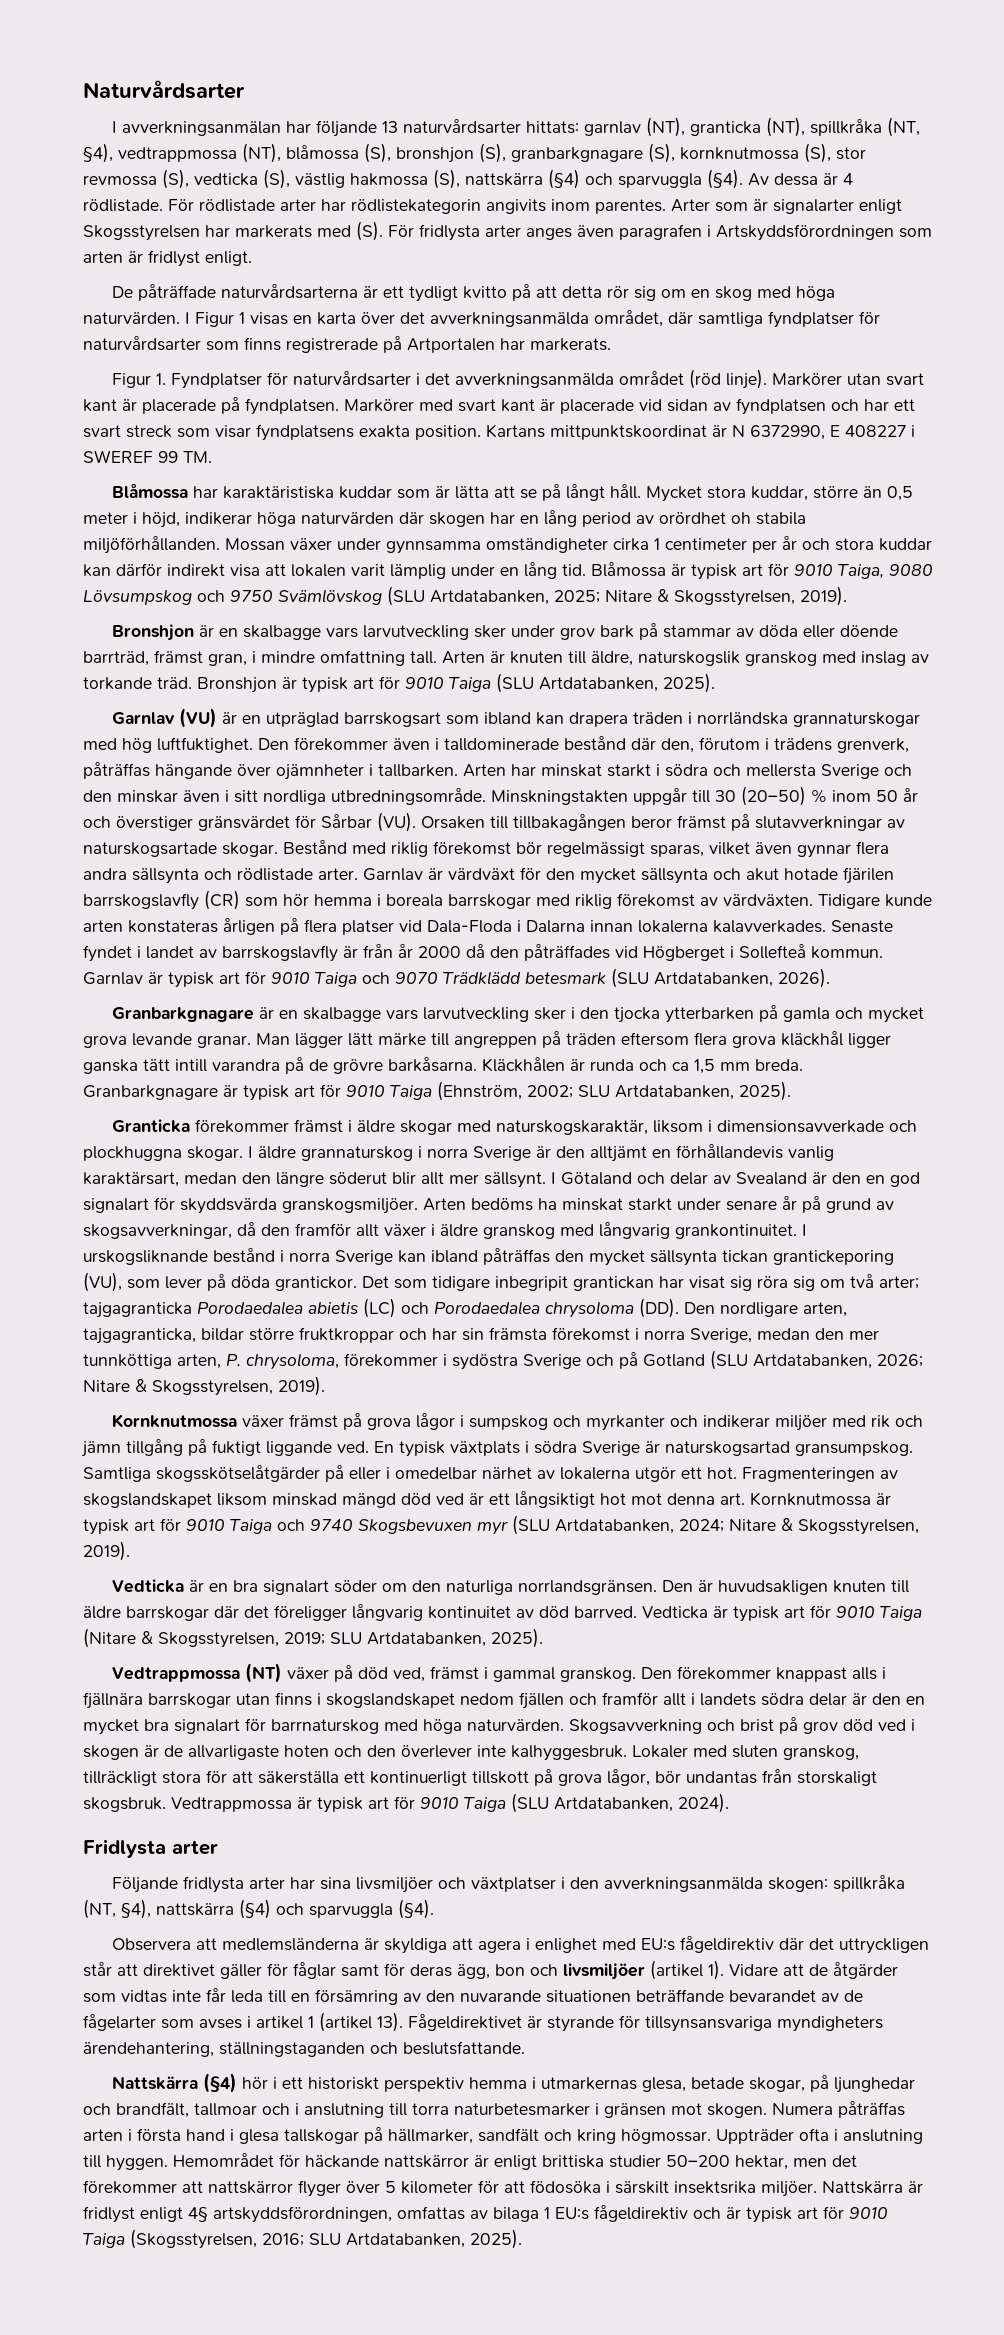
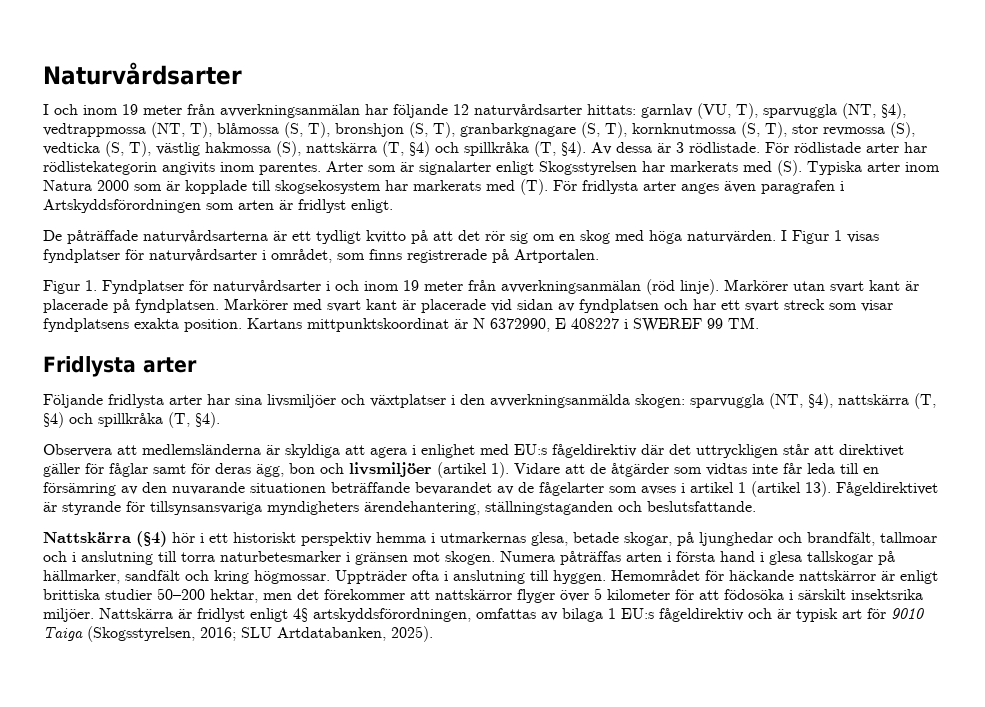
- I avverkningsanmälan har följande 13 naturvårdsarter hittats: garnlav (NT), granticka (NT), spillkråka (NT, §4), vedtrappmossa (NT), blåmossa (S), bronshjon (S), granbarkgnagare (S), kornknutmossa (S), stor revmossa (S), vedticka (S), västlig hakmossa (S), nattskärra (§4) och sparvuggla (§4).
+ I och inom 19 meter från avverkningsanmälan har följande 12 naturvårdsarter hittats: garnlav (VU, T), sparvuggla (NT, §4), vedtrappmossa (NT, T), blåmossa (S, T), bronshjon (S, T), granbarkgnagare (S, T), kornknutmossa (S, T), stor revmossa (S), vedticka (S, T), västlig hakmossa (S), nattskärra (T, §4) och spillkråka (T, §4).
- Av dessa är 4 rödlistade.
+ Av dessa är 3 rödlistade.
- Arter som är signalarter enligt Skogsstyrelsen har markerats med (S). För fridlysta arter anges även paragrafen i Artskyddsförordningen som arten är fridlyst enligt.
+ Arter som är signalarter enligt Skogsstyrelsen har markerats med (S). Typiska arter inom Natura 2000 som är kopplade till skogsekosystem har markerats med (T). För fridlysta arter anges även paragrafen i Artskyddsförordningen som arten är fridlyst enligt.
- De påträffade naturvårdsarterna är ett tydligt kvitto på att detta rör sig om en skog med höga naturvärden.
+ De påträffade naturvårdsarterna är ett tydligt kvitto på att det rör sig om en skog med höga naturvärden.
- I Figur 1 visas en karta över det avverkningsanmälda området, där samtliga fyndplatser för naturvårdsarter som finns registrerade på Artportalen har markerats.
+ I Figur 1 visas fyndplatser för naturvårdsarter i området, som finns registrerade på Artportalen.
- Figur 1. Fyndplatser för naturvårdsarter i det avverkningsanmälda området (röd linje).
+ Figur 1. Fyndplatser för naturvårdsarter i och inom 19 meter från avverkningsanmälan (röd linje).
- Blåmossa har karaktäristiska kuddar som är lätta att se på långt håll. Mycket stora kuddar, större än 0,5 meter i höjd, indikerar höga naturvärden där skogen har en lång period av orördhet oh stabila miljöförhållanden. Mossan växer under gynnsamma omständigheter cirka 1 centimeter per år och stora kuddar kan därför indirekt visa att lokalen varit lämplig under en lång tid. Blåmossa är typisk art för 9010 Taiga, 9080 Lövsumpskog och 9750 Svämlövskog (SLU Artdatabanken, 2025; Nitare & Skogsstyrelsen, 2019).
- Bronshjon är en skalbagge vars larvutveckling sker under grov bark på stammar av döda eller döende barrträd, främst gran, i mindre omfattning tall. Arten är knuten till äldre, naturskogslik granskog med inslag av torkande träd. Bronshjon är typisk art för 9010 Taiga (SLU Artdatabanken, 2025).
- Garnlav (VU) är en utpräglad barrskogsart som ibland kan drapera träden i norrländska grannaturskogar med hög luftfuktighet. Den förekommer även i talldominerade bestånd där den, förutom i trädens grenverk, påträffas hängande över ojämnheter i tallbarken. Arten har minskat starkt i södra och mellersta Sverige och den minskar även i sitt nordliga utbredningsområde. Minskningstakten uppgår till 30 (20–50) % inom 50 år och överstiger gränsvärdet för Sårbar (VU). Orsaken till tillbakagången beror främst på slutavverkningar av naturskogsartade skogar. Bestånd med riklig förekomst bör regelmässigt sparas, vilket även gynnar flera andra sällsynta och rödlistade arter. Garnlav är värdväxt för den mycket sällsynta och akut hotade fjärilen barrskogslavfly (CR) som hör hemma i boreala barrskogar med riklig förekomst av värdväxten. Tidigare kunde arten konstateras årligen på flera platser vid Dala-Floda i Dalarna innan lokalerna kalavverkades. Senaste fyndet i landet av barrskogslavfly är från år 2000 då den påträffades vid Högberget i Sollefteå kommun. Garnlav är typisk art för 9010 Taiga och 9070 Trädklädd betesmark (SLU Artdatabanken, 2026).
- Granbarkgnagare är en skalbagge vars larvutveckling sker i den tjocka ytterbarken på gamla och mycket grova levande granar. Man lägger lätt märke till angreppen på träden eftersom flera grova kläckhål ligger ganska tätt intill varandra på de grövre barkåsarna. Kläckhålen är runda och ca 1,5 mm breda. Granbarkgnagare är typisk art för 9010 Taiga (Ehnström, 2002; SLU Artdatabanken, 2025).
- Granticka förekommer främst i äldre skogar med naturskogskaraktär, liksom i dimensionsavverkade och plockhuggna skogar. I äldre grannaturskog i norra Sverige är den alltjämt en förhållandevis vanlig karaktärsart, medan den längre söderut blir allt mer sällsynt. I Götaland och delar av Svealand är den en god signalart för skyddsvärda granskogsmiljöer. Arten bedöms ha minskat starkt under senare år på grund av skogsavverkningar, då den framför allt växer i äldre granskog med långvarig grankontinuitet. I urskogsliknande bestånd i norra Sverige kan ibland påträffas den mycket sällsynta tickan grantickeporing (VU), som lever på döda grantickor. Det som tidigare inbegripit grantickan har visat sig röra sig om två arter; tajgagranticka Porodaedalea abietis (LC) och Porodaedalea chrysoloma (DD). Den nordligare arten, tajgagranticka, bildar större fruktkroppar och har sin främsta förekomst i norra Sverige, medan den mer tunnköttiga arten, P. chrysoloma, förekommer i sydöstra Sverige och på Gotland (SLU Artdatabanken, 2026; Nitare & Skogsstyrelsen, 2019).
- Kornknutmossa växer främst på grova lågor i sumpskog och myrkanter och indikerar miljöer med rik och jämn tillgång på fuktigt liggande ved. En typisk växtplats i södra Sverige är naturskogsartad gransumpskog. Samtliga skogsskötselåtgärder på eller i omedelbar närhet av lokalerna utgör ett hot. Fragmenteringen av skogslandskapet liksom minskad mängd död ved är ett långsiktigt hot mot denna art. Kornknutmossa är typisk art för 9010 Taiga och 9740 Skogsbevuxen myr (SLU Artdatabanken, 2024; Nitare & Skogsstyrelsen, 2019).
- Vedticka är en bra signalart söder om den naturliga norrlandsgränsen. Den är huvudsakligen knuten till äldre barrskogar där det föreligger långvarig kontinuitet av död barrved. Vedticka är typisk art för 9010 Taiga (Nitare & Skogsstyrelsen, 2019; SLU Artdatabanken, 2025).
- Vedtrappmossa (NT) växer på död ved, främst i gammal granskog. Den förekommer knappast alls i fjällnära barrskogar utan finns i skogslandskapet nedom fjällen och framför allt i landets södra delar är den en mycket bra signalart för barrnaturskog med höga naturvärden. Skogsavverkning och brist på grov död ved i skogen är de allvarligaste hoten och den överlever inte kalhyggesbruk. Lokaler med sluten granskog, tillräckligt stora för att säkerställa ett kontinuerligt tillskott på grova lågor, bör undantas från storskaligt skogsbruk. Vedtrappmossa är typisk art för 9010 Taiga (SLU Artdatabanken, 2024).
- Följande fridlysta arter har sina livsmiljöer och växtplatser i den avverkningsanmälda skogen: spillkråka (NT, §4), nattskärra (§4) och sparvuggla (§4).
+ Följande fridlysta arter har sina livsmiljöer och växtplatser i den avverkningsanmälda skogen: sparvuggla (NT, §4), nattskärra (T, §4) och spillkråka (T, §4).

